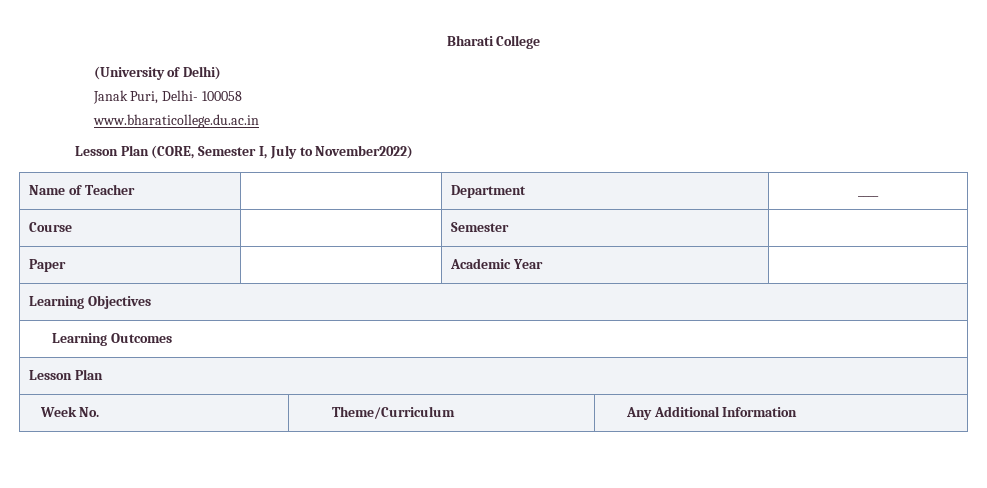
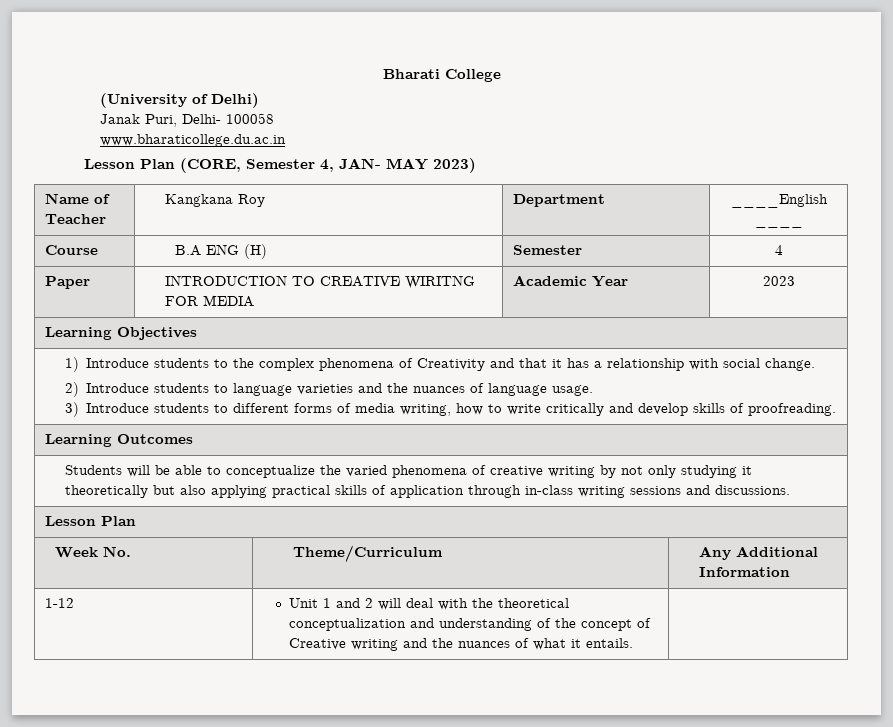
- Lesson Plan (CORE, Semester I, July to November2022)
+ Lesson Plan (CORE, Semester 4, JAN- MAY 2023)
- Name of Teacher | | Department | ____
+ Name of Teacher | Kangkana Roy | Department | ____English ____
- Course | | Semester |
+ Course | B.A ENG (H) | Semester | 4
- Paper | | Academic Year |
+ Paper | INTRODUCTION TO CREATIVE WIRITNG FOR MEDIA | Academic Year | 2023
+ 1) Introduce students to the complex phenomena of Creativity and that it has a relationship with social change.
+ 2) Introduce students to language varieties and the nuances of language usage.
+ 3) Introduce students to different forms of media writing, how to write critically and develop skills of proofreading.
  Learning Outcomes
+ Students will be able to conceptualize the varied phenomena of creative writing by not only studying it theoretically but also applying practical skills of application through in-class writing sessions and discussions.
+ 1-12 | Unit 1 and 2 will deal with the theoretical conceptualization and understanding of the concept of Creative writing and the nuances of what it entails. |

